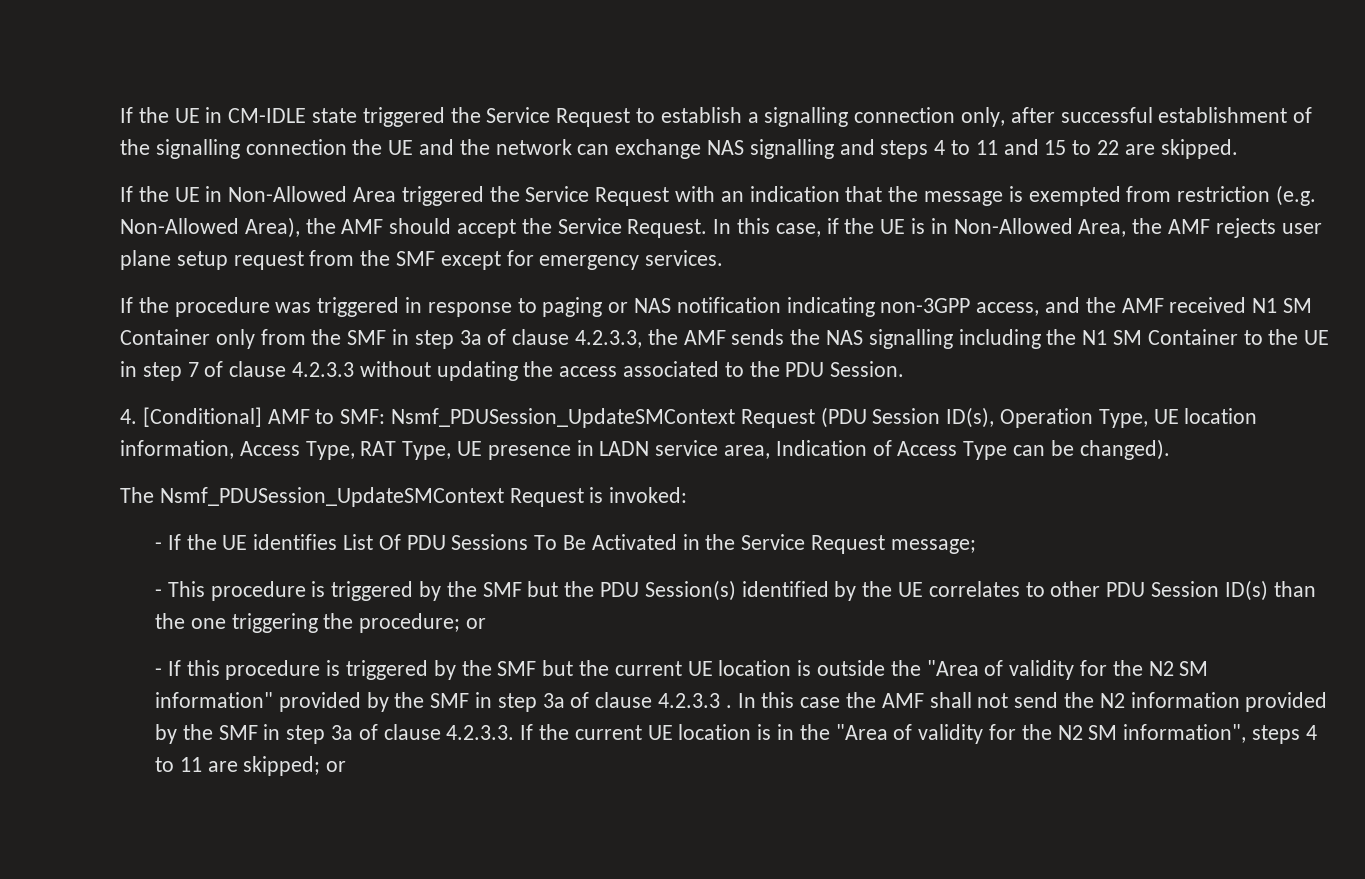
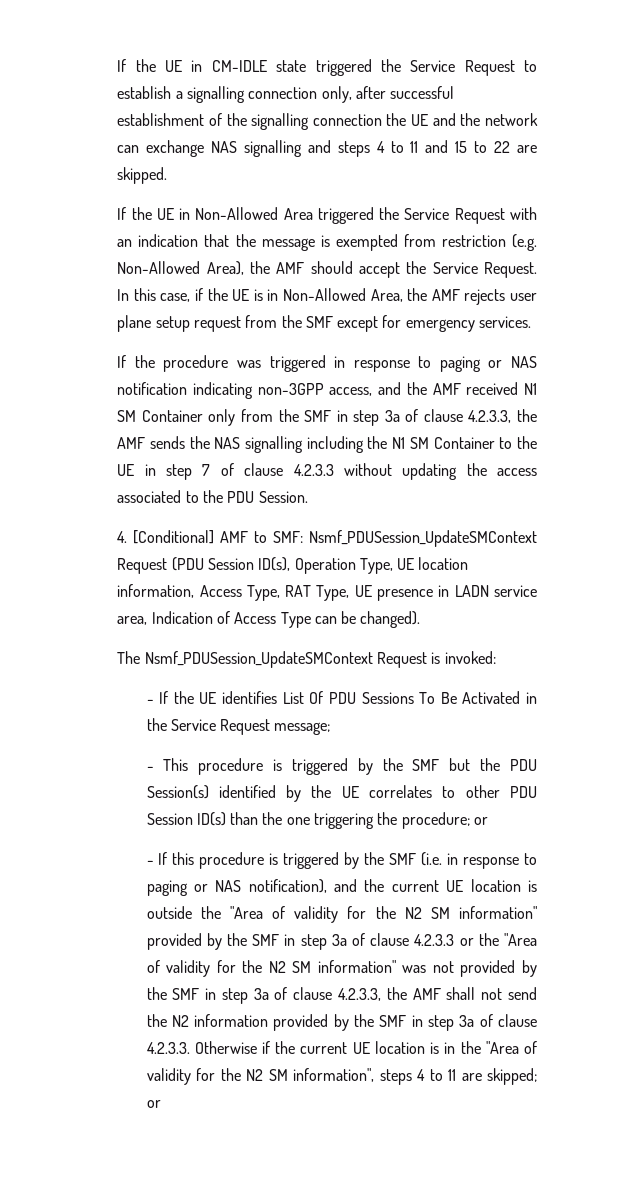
- - If this procedure is triggered by the SMF but the current UE location is outside the "Area of validity for the N2 SM information" provided by the SMF in step 3a of clause 4.2.3.3 . In this case the AMF shall not send the N2 information provided by the SMF in step 3a of clause 4.2.3.3. If the current UE location is in the "Area of validity for the N2 SM information", steps 4 to 11 are skipped;
+ - If this procedure is triggered by the SMF (i.e. in response to paging or NAS notification), and the current UE location is outside the "Area of validity for the N2 SM information" provided by the SMF in step 3a of clause 4.2.3.3 or the "Area of validity for the N2 SM information" was not provided by the SMF in step 3a of clause 4.2.3.3, the AMF shall not send the N2 information provided by the SMF in step 3a of clause 4.2.3.3. Otherwise if the current UE location is in the "Area of validity for the N2 SM information", steps 4 to 11 are skipped;

